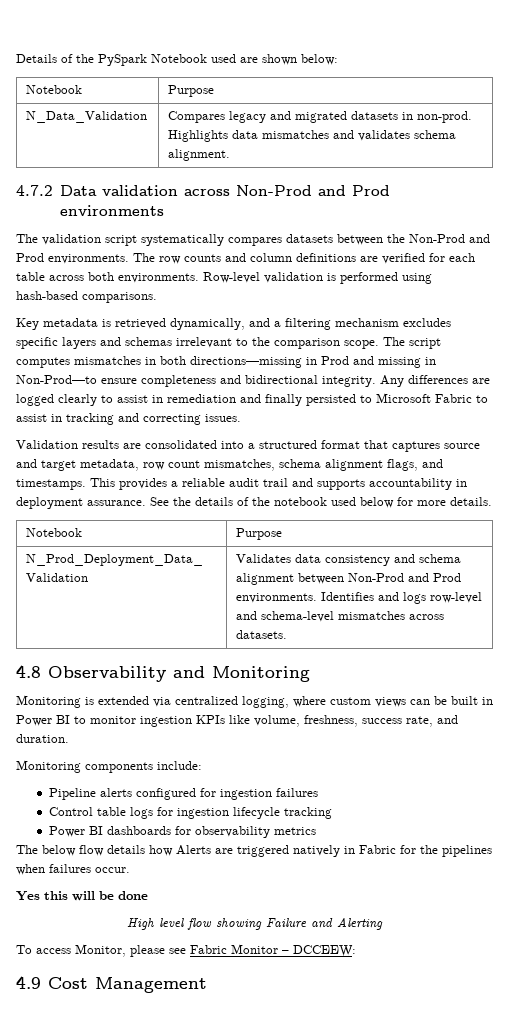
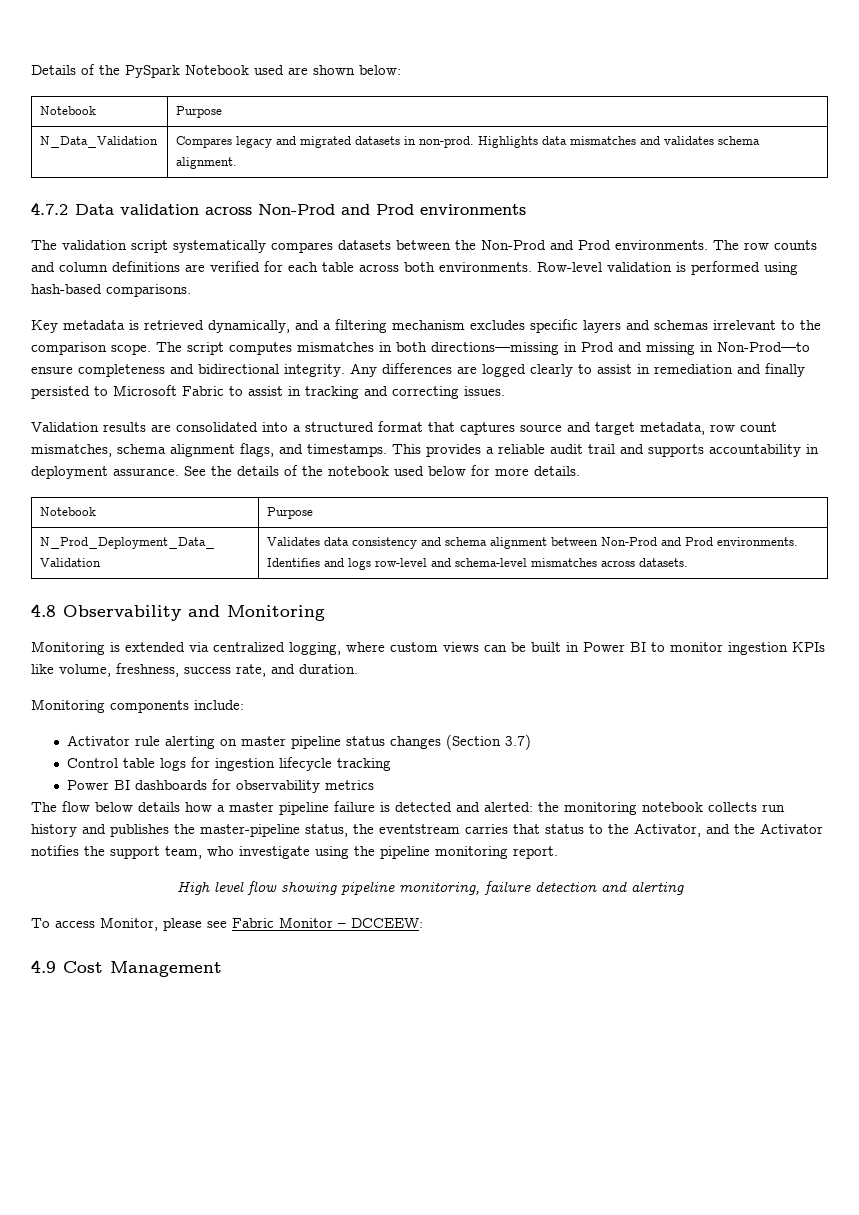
- Pipeline alerts configured for ingestion failures
+ Activator rule alerting on master pipeline status changes (Section 3.7)
- The below flow details how Alerts are triggered natively in Fabric for the pipelines when failures occur.
- Yes this will be done
- High level flow showing Failure and Alerting
+ The flow below details how a master pipeline failure is detected and alerted: the monitoring notebook collects run history and publishes the master-pipeline status, the eventstream carries that status to the Activator, and the Activator notifies the support team, who investigate using the pipeline monitoring report.
+ High level flow showing pipeline monitoring, failure detection and alerting

